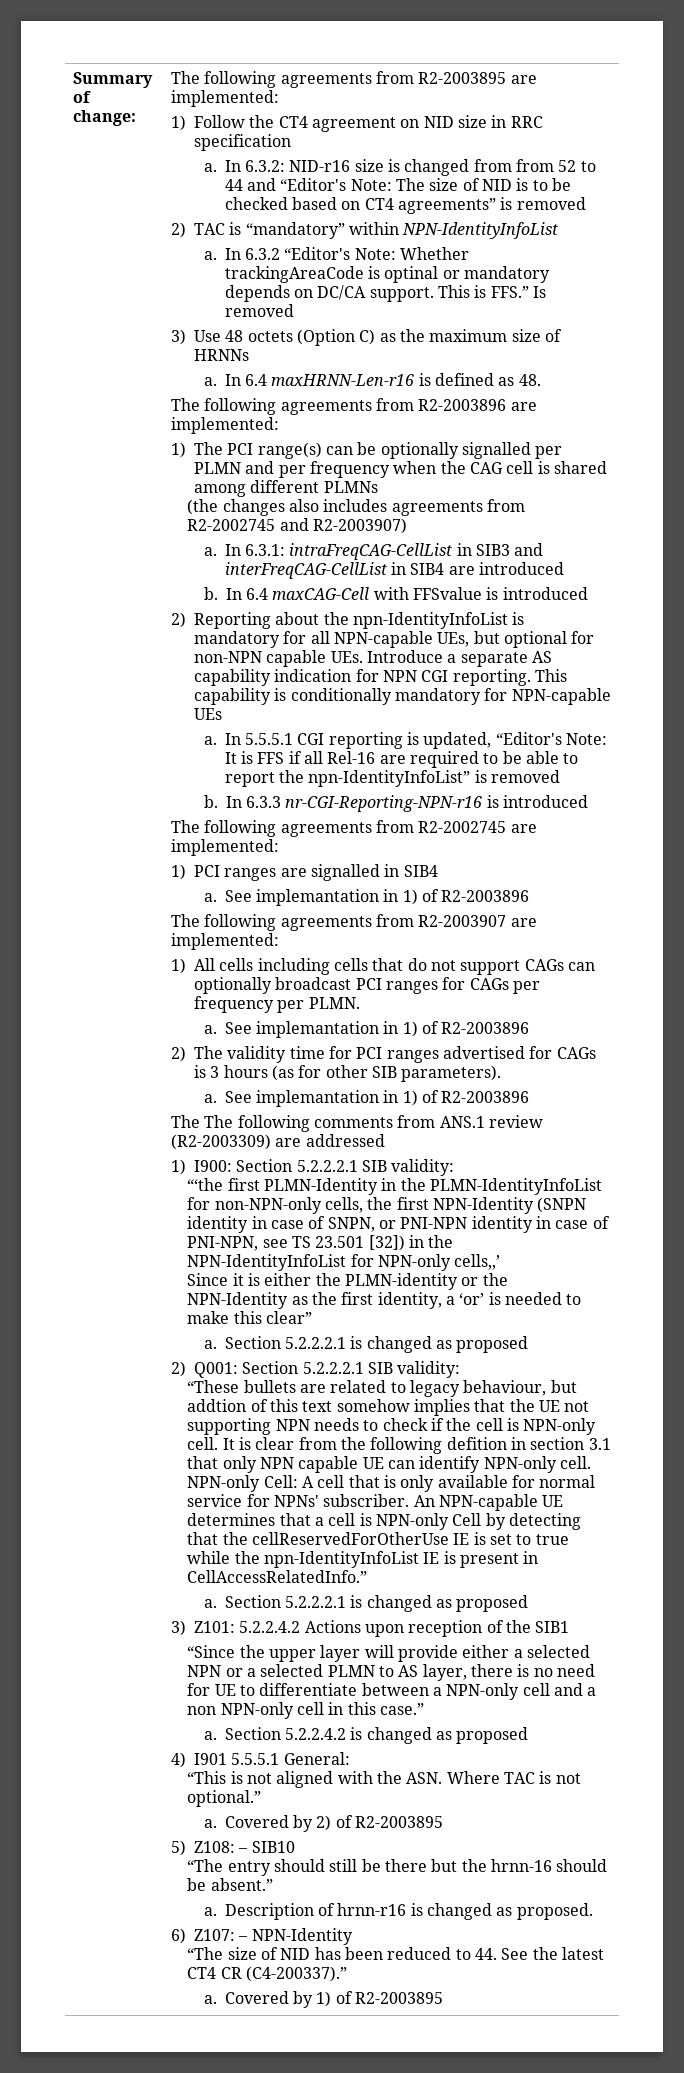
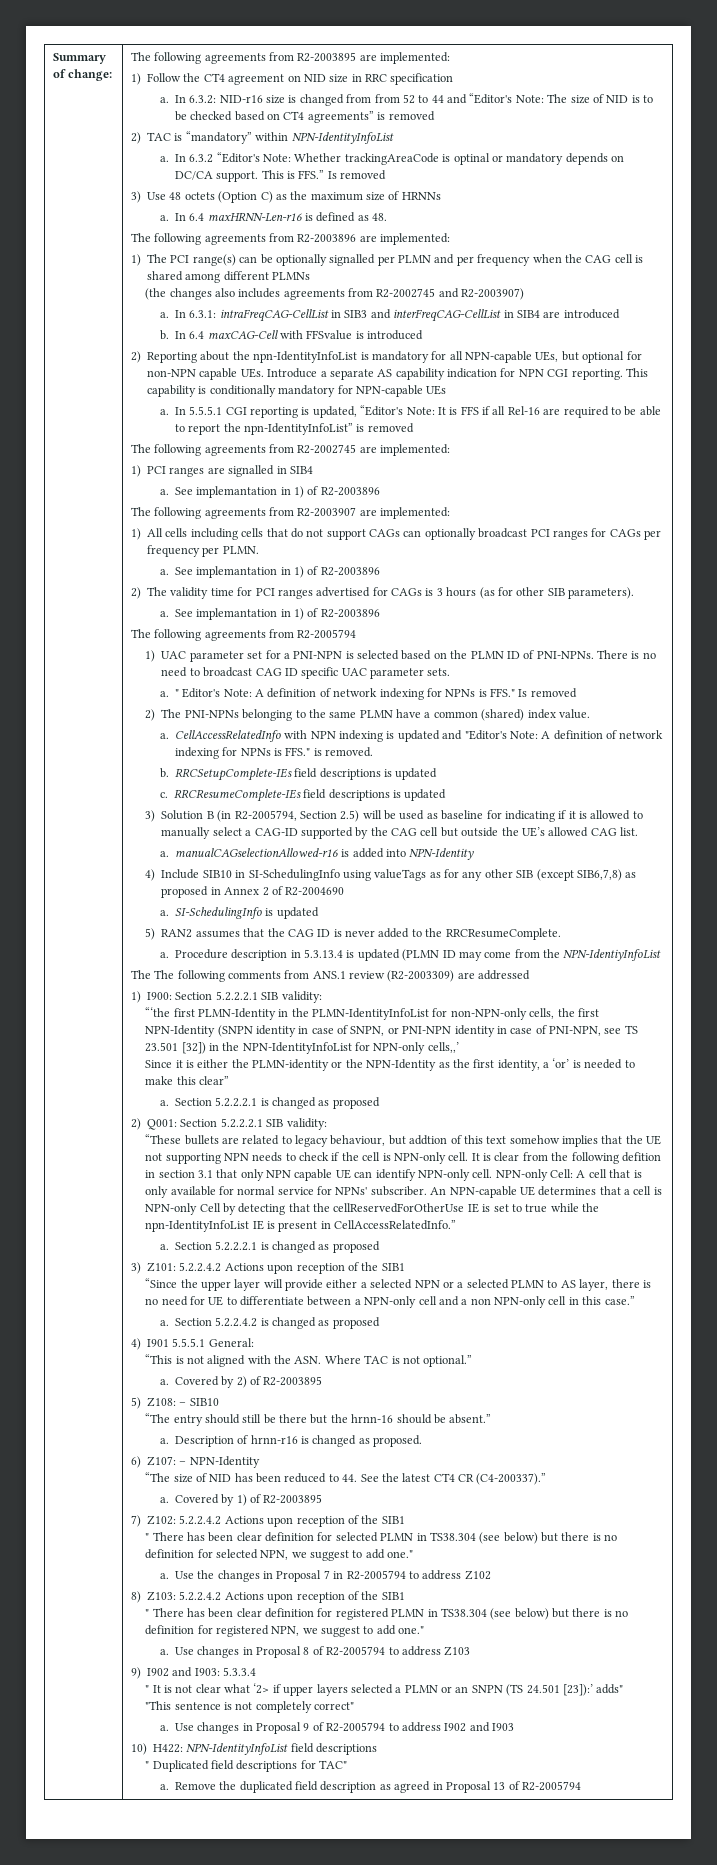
- b. In 6.3.3 nr-CGI-Reporting-NPN-r16 is introduced
+ The following agreements from R2-2005794
+ 1) UAC parameter set for a PNI-NPN is selected based on the PLMN ID of PNI-NPNs. There is no need to broadcast CAG ID specific UAC parameter sets.
+ a. " Editor's Note: A definition of network indexing for NPNs is FFS." Is removed
+ 2) The PNI-NPNs belonging to the same PLMN have a common (shared) index value.
+ a. CellAccessRelatedInfo with NPN indexing is updated and "Editor's Note: A definition of network indexing for NPNs is FFS." is removed.
+ b. RRCSetupComplete-IEs field descriptions is updated
+ c. RRCResumeComplete-IEs field descriptions is updated
+ 3) Solution B (in R2-2005794, Section 2.5) will be used as baseline for indicating if it is allowed to manually select a CAG-ID supported by the CAG cell but outside the UE’s allowed CAG list.
+ a. manualCAGselectionAllowed-r16 is added into NPN-Identity
+ 4) Include SIB10 in SI-SchedulingInfo using valueTags as for any other SIB (except SIB6,7,8) as proposed in Annex 2 of R2-2004690
+ a. SI-SchedulingInfo is updated
+ 5) RAN2 assumes that the CAG ID is never added to the RRCResumeComplete.
+ a. Procedure description in 5.3.13.4 is updated (PLMN ID may come from the NPN-IdentiyInfoList
+ 7) Z102: 5.2.2.4.2 Actions upon reception of the SIB1
+ " There has been clear definition for selected PLMN in TS38.304 (see below) but there is no definition for selected NPN, we suggest to add one."
+ a. Use the changes in Proposal 7 in R2-2005794 to address Z102
+ 8) Z103: 5.2.2.4.2 Actions upon reception of the SIB1
+ " There has been clear definition for registered PLMN in TS38.304 (see below) but there is no definition for registered NPN, we suggest to add one."
+ a. Use changes in Proposal 8 of R2-2005794 to address Z103
+ 9) I902 and I903: 5.3.3.4
+ " It is not clear what ‘2> if upper layers selected a PLMN or an SNPN (TS 24.501 [23]):’ adds"
+ "This sentence is not completely correct"
+ a. Use changes in Proposal 9 of R2-2005794 to address I902 and I903
+ 10) H422: NPN-IdentityInfoList field descriptions
+ " Duplicated field descriptions for TAC"
+ a. Remove the duplicated field description as agreed in Proposal 13 of R2-2005794

